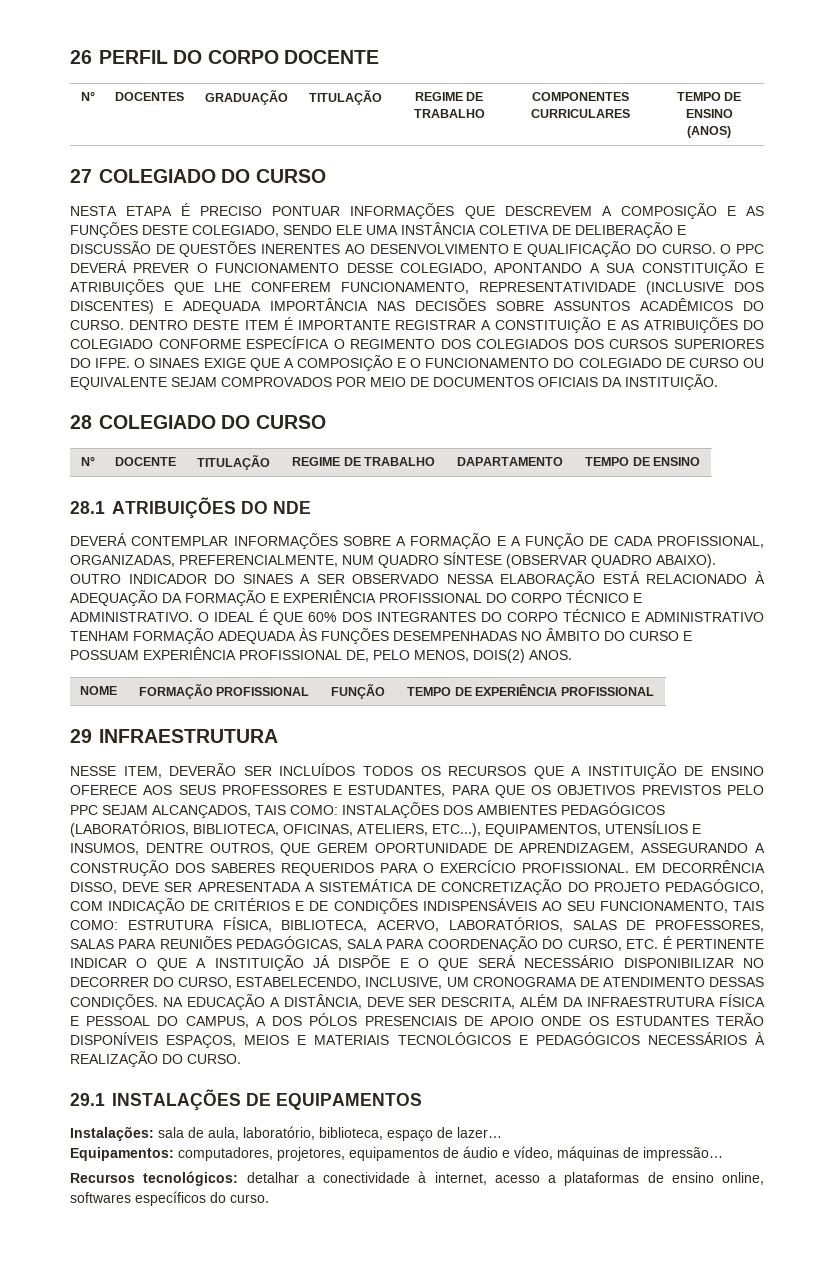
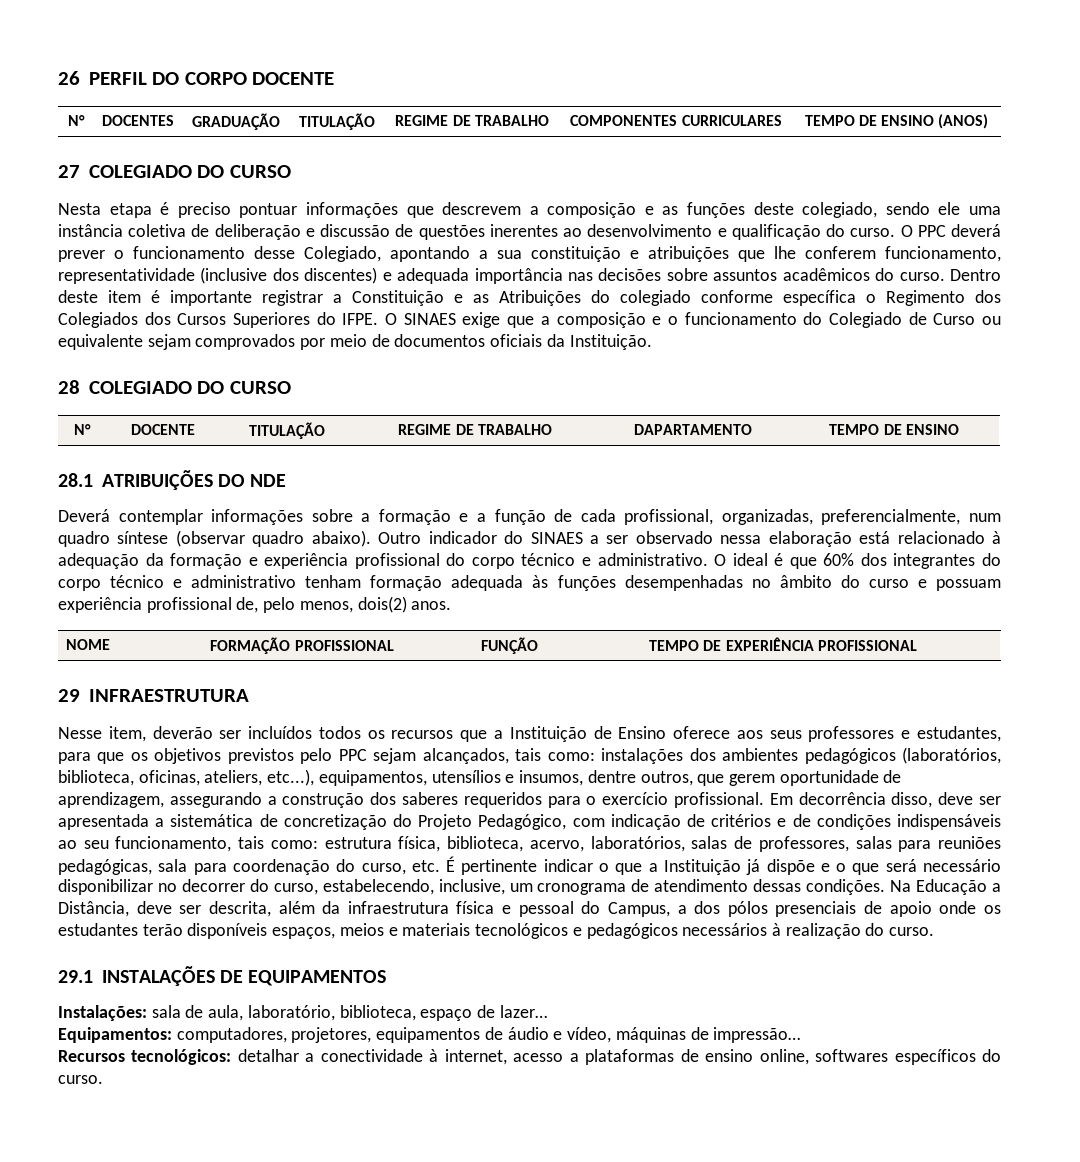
- NESTA ETAPA É PRECISO PONTUAR INFORMAÇÕES QUE DESCREVEM A COMPOSIÇÃO E AS FUNÇÕES DESTE COLEGIADO, SENDO ELE UMA INSTÂNCIA COLETIVA DE DELIBERAÇÃO E DISCUSSÃO DE QUESTÕES INERENTES AO DESENVOLVIMENTO E QUALIFICAÇÃO DO CURSO. O PPC DEVERÁ PREVER O FUNCIONAMENTO DESSE COLEGIADO, APONTANDO A SUA CONSTITUIÇÃO E ATRIBUIÇÕES QUE LHE CONFEREM FUNCIONAMENTO, REPRESENTATIVIDADE (INCLUSIVE DOS DISCENTES) E ADEQUADA IMPORTÂNCIA NAS DECISÕES SOBRE ASSUNTOS ACADÊMICOS DO CURSO. DENTRO DESTE ITEM É IMPORTANTE REGISTRAR A CONSTITUIÇÃO E AS ATRIBUIÇÕES DO COLEGIADO CONFORME ESPECÍFICA O REGIMENTO DOS COLEGIADOS DOS CURSOS SUPERIORES DO IFPE. O SINAES EXIGE QUE A COMPOSIÇÃO E O FUNCIONAMENTO DO COLEGIADO DE CURSO OU EQUIVALENTE SEJAM COMPROVADOS POR MEIO DE DOCUMENTOS OFICIAIS DA INSTITUIÇÃO.
+ Nesta etapa é preciso pontuar informações que descrevem a composição e as funções deste colegiado, sendo ele uma instância coletiva de deliberação e discussão de questões inerentes ao desenvolvimento e qualificação do curso. O PPC deverá prever o funcionamento desse Colegiado, apontando a sua constituição e atribuições que lhe conferem funcionamento, representatividade (inclusive dos discentes) e adequada importância nas decisões sobre assuntos acadêmicos do curso. Dentro deste item é importante registrar a Constituição e as Atribuições do colegiado conforme específica o Regimento dos Colegiados dos Cursos Superiores do IFPE. O SINAES exige que a composição e o funcionamento do Colegiado de Curso ou equivalente sejam comprovados por meio de documentos oficiais da Instituição.
- DEVERÁ CONTEMPLAR INFORMAÇÕES SOBRE A FORMAÇÃO E A FUNÇÃO DE CADA PROFISSIONAL, ORGANIZADAS, PREFERENCIALMENTE, NUM QUADRO SÍNTESE (OBSERVAR QUADRO ABAIXO). OUTRO INDICADOR DO SINAES A SER OBSERVADO NESSA ELABORAÇÃO ESTÁ RELACIONADO À ADEQUAÇÃO DA FORMAÇÃO E EXPERIÊNCIA PROFISSIONAL DO CORPO TÉCNICO E ADMINISTRATIVO. O IDEAL É QUE 60% DOS INTEGRANTES DO CORPO TÉCNICO E ADMINISTRATIVO TENHAM FORMAÇÃO ADEQUADA ÀS FUNÇÕES DESEMPENHADAS NO ÂMBITO DO CURSO E POSSUAM EXPERIÊNCIA PROFISSIONAL DE, PELO MENOS, DOIS(2) ANOS.
+ Deverá contemplar informações sobre a formação e a função de cada profissional, organizadas, preferencialmente, num quadro síntese (observar quadro abaixo). Outro indicador do SINAES a ser observado nessa elaboração está relacionado à adequação da formação e experiência profissional do corpo técnico e administrativo. O ideal é que 60% dos integrantes do corpo técnico e administrativo tenham formação adequada às funções desempenhadas no âmbito do curso e possuam experiência profissional de, pelo menos, dois(2) anos.
- NESSE ITEM, DEVERÃO SER INCLUÍDOS TODOS OS RECURSOS QUE A INSTITUIÇÃO DE ENSINO OFERECE AOS SEUS PROFESSORES E ESTUDANTES, PARA QUE OS OBJETIVOS PREVISTOS PELO PPC SEJAM ALCANÇADOS, TAIS COMO: INSTALAÇÕES DOS AMBIENTES PEDAGÓGICOS (LABORATÓRIOS, BIBLIOTECA, OFICINAS, ATELIERS, ETC...), EQUIPAMENTOS, UTENSÍLIOS E INSUMOS, DENTRE OUTROS, QUE GEREM OPORTUNIDADE DE APRENDIZAGEM, ASSEGURANDO A CONSTRUÇÃO DOS SABERES REQUERIDOS PARA O EXERCÍCIO PROFISSIONAL. EM DECORRÊNCIA DISSO, DEVE SER APRESENTADA A SISTEMÁTICA DE CONCRETIZAÇÃO DO PROJETO PEDAGÓGICO, COM INDICAÇÃO DE CRITÉRIOS E DE CONDIÇÕES INDISPENSÁVEIS AO SEU FUNCIONAMENTO, TAIS COMO: ESTRUTURA FÍSICA, BIBLIOTECA, ACERVO, LABORATÓRIOS, SALAS DE PROFESSORES, SALAS PARA REUNIÕES PEDAGÓGICAS, SALA PARA COORDENAÇÃO DO CURSO, ETC. É PERTINENTE INDICAR O QUE A INSTITUIÇÃO JÁ DISPÕE E O QUE SERÁ NECESSÁRIO DISPONIBILIZAR NO DECORRER DO CURSO, ESTABELECENDO, INCLUSIVE, UM CRONOGRAMA DE ATENDIMENTO DESSAS CONDIÇÕES. NA EDUCAÇÃO A DISTÂNCIA, DEVE SER DESCRITA, ALÉM DA INFRAESTRUTURA FÍSICA E PESSOAL DO CAMPUS, A DOS PÓLOS PRESENCIAIS DE APOIO ONDE OS ESTUDANTES TERÃO DISPONÍVEIS ESPAÇOS, MEIOS E MATERIAIS TECNOLÓGICOS E PEDAGÓGICOS NECESSÁRIOS À REALIZAÇÃO DO CURSO.
+ Nesse item, deverão ser incluídos todos os recursos que a Instituição de Ensino oferece aos seus professores e estudantes, para que os objetivos previstos pelo PPC sejam alcançados, tais como: instalações dos ambientes pedagógicos (laboratórios, biblioteca, oficinas, ateliers, etc...), equipamentos, utensílios e insumos, dentre outros, que gerem oportunidade de aprendizagem, assegurando a construção dos saberes requeridos para o exercício profissional. Em decorrência disso, deve ser apresentada a sistemática de concretização do Projeto Pedagógico, com indicação de critérios e de condições indispensáveis ao seu funcionamento, tais como: estrutura física, biblioteca, acervo, laboratórios, salas de professores, salas para reuniões pedagógicas, sala para coordenação do curso, etc. É pertinente indicar o que a Instituição já dispõe e o que será necessário disponibilizar no decorrer do curso, estabelecendo, inclusive, um cronograma de atendimento dessas condições. Na Educação a Distância, deve ser descrita, além da infraestrutura física e pessoal do Campus, a dos pólos presenciais de apoio onde os estudantes terão disponíveis espaços, meios e materiais tecnológicos e pedagógicos necessários à realização do curso.

